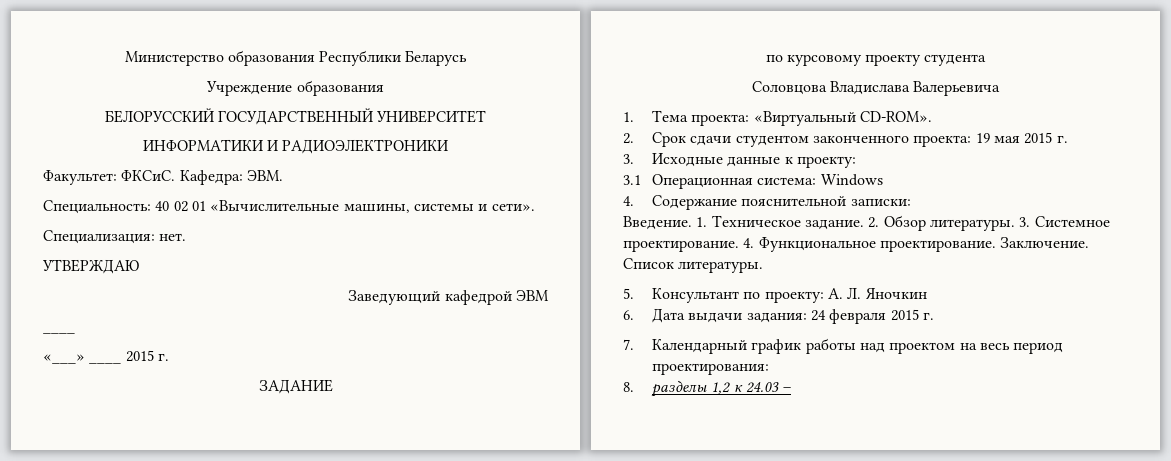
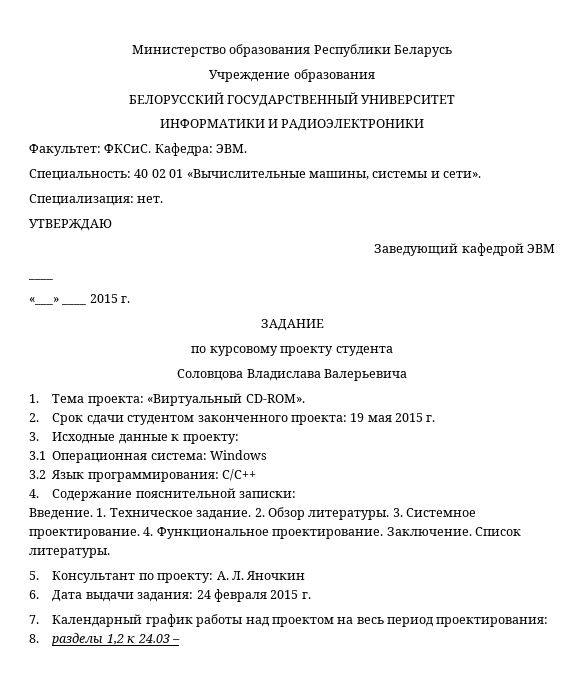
+ 3.2 Язык программирования: C/C++

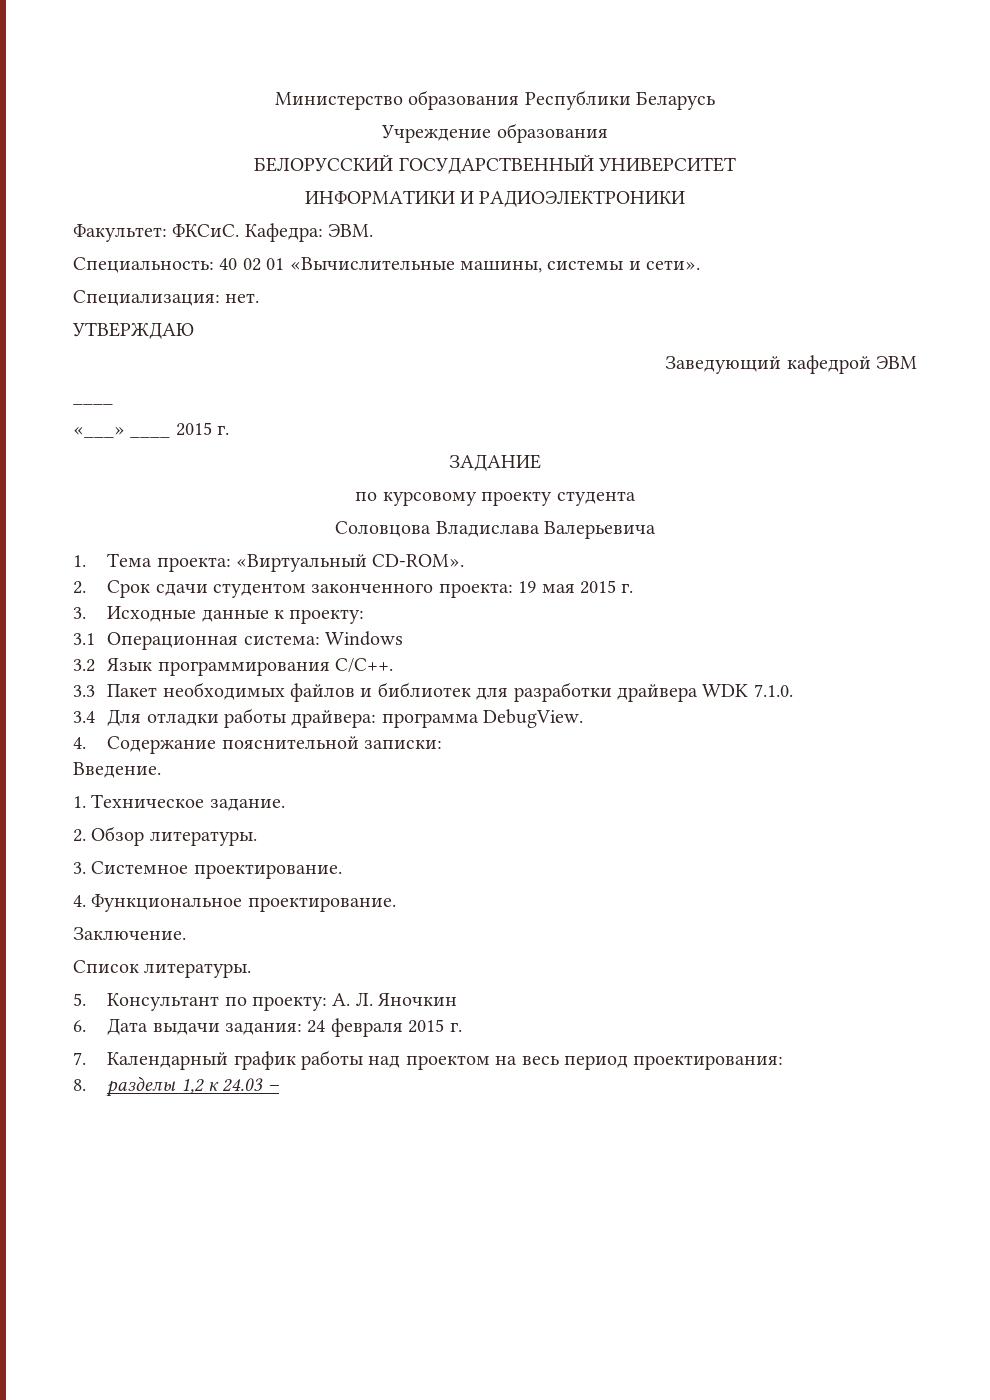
- 3.2 Язык программирования: C/C++
+ 3.2 Язык программирования C/C++.
+ 3.3 Пакет необходимых файлов и библиотек для разработки драйвера WDK 7.1.0.
+ 3.4 Для отладки работы драйвера: программа DebugView.
- Введение. 1. Техническое задание. 2. Обзор литературы. 3. Системное проектирование. 4. Функциональное проектирование. Заключение. Список литературы.
+ Введение.
+ 1. Техническое задание.
+ 2. Обзор литературы.
+ 3. Системное проектирование.
+ 4. Функциональное проектирование.
+ Заключение.
+ Список литературы.

